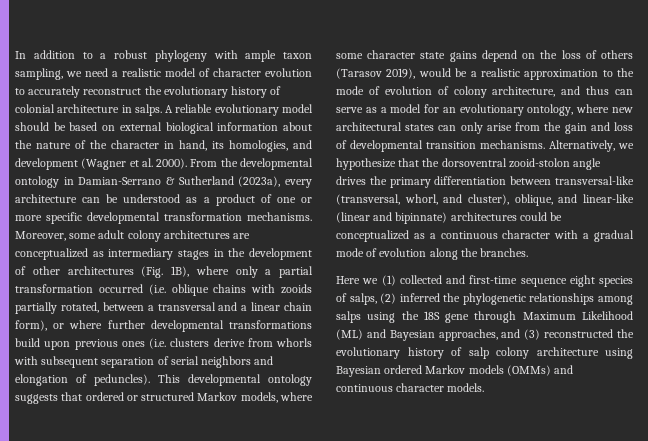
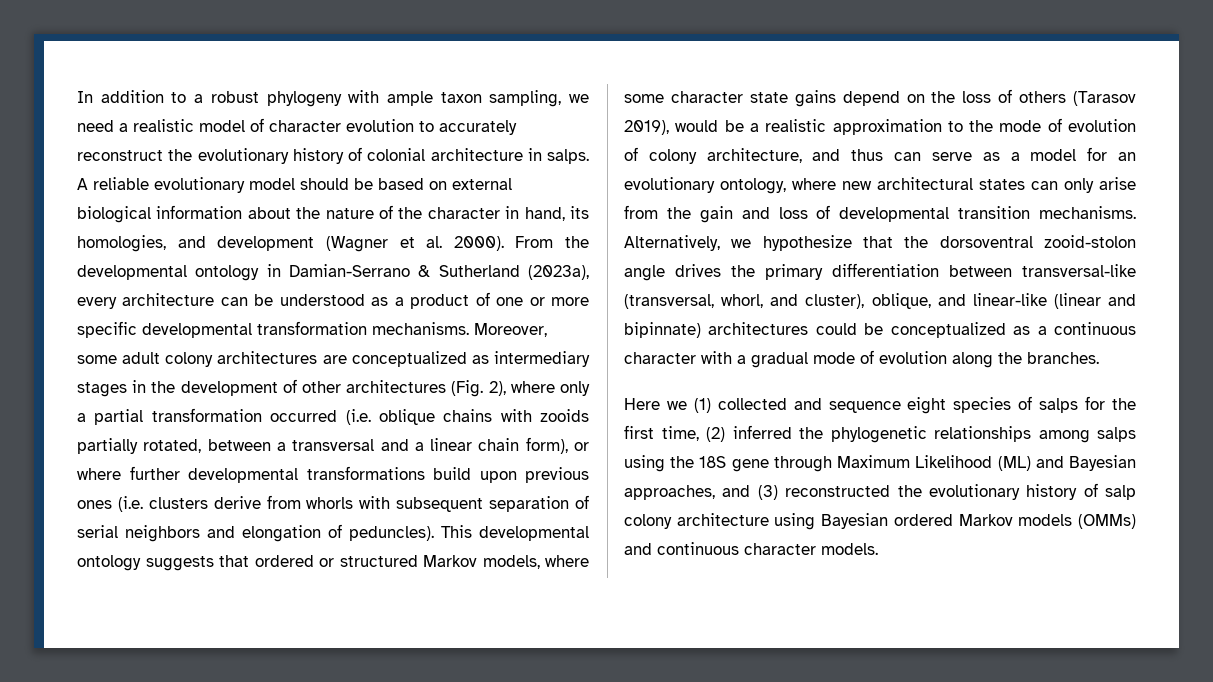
- Moreover, some adult colony architectures are conceptualized as intermediary stages in the development of other architectures (Fig. 1B), where only a partial transformation occurred (i.e. oblique chains with zooids partially rotated, between a transversal and a linear chain form), or where further developmental transformations build upon previous ones (i.e. clusters derive from whorls with subsequent separation of serial neighbors and elongation of peduncles).
+ Moreover, some adult colony architectures are conceptualized as intermediary stages in the development of other architectures (Fig. 2), where only a partial transformation occurred (i.e. oblique chains with zooids partially rotated, between a transversal and a linear chain form), or where further developmental transformations build upon previous ones (i.e. clusters derive from whorls with subsequent separation of serial neighbors and elongation of peduncles).
- Here we (1) collected and first-time sequence eight species of salps, (2) inferred the phylogenetic relationships among salps using the 18S gene through Maximum Likelihood (ML) and Bayesian approaches, and (3) reconstructed the evolutionary history of salp colony architecture using Bayesian ordered Markov models (OMMs) and continuous character models.
+ Here we (1) collected and sequence eight species of salps for the first time, (2) inferred the phylogenetic relationships among salps using the 18S gene through Maximum Likelihood (ML) and Bayesian approaches, and (3) reconstructed the evolutionary history of salp colony architecture using Bayesian ordered Markov models (OMMs) and continuous character models.

